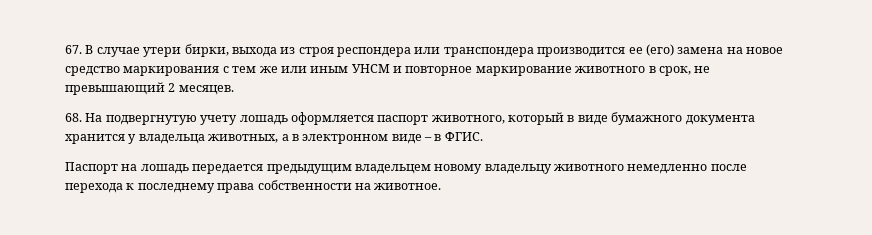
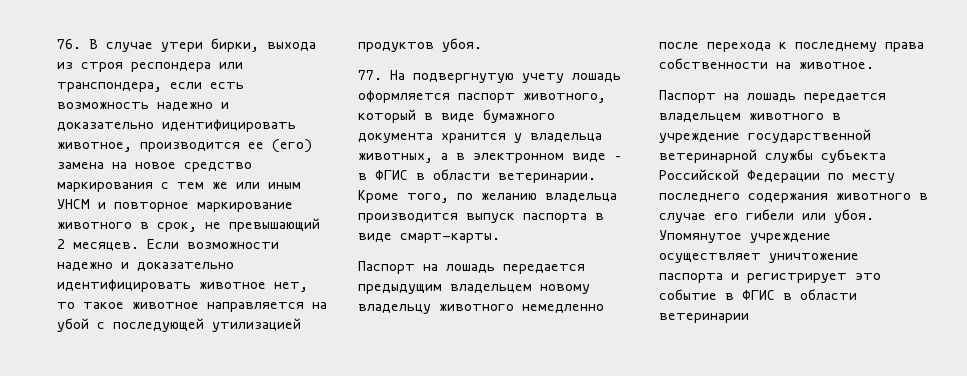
- 67. В случае утери бирки, выхода из строя респондера или транспондера производится ее (его) замена на новое средство маркирования с тем же или иным УНСМ и повторное маркирование животного в срок, не превышающий 2 месяцев.
- 68. На подвергнутую учету лошадь оформляется паспорт животного, который в виде бумажного документа хранится у владельца животных, а в электронном виде – в ФГИС.
+ 76. В случае утери бирки, выхода из строя респондера или транспондера, если есть возможность надежно и доказательно идентифицировать животное, производится ее (его) замена на новое средство маркирования с тем же или иным УНСМ и повторное маркирование животного в срок, не превышающий 2 месяцев. Если возможности надежно и доказательно идентифицировать животное нет, то такое животное направляется на убой с последующей утилизацией продуктов убоя.
+ 77. На подвергнутую учету лошадь оформляется паспорт животного, который в виде бумажного документа хранится у владельца животных, а в электронном виде – в ФГИС в области ветеринарии. Кроме того, по желанию владельца производится выпуск паспорта в виде смарт-карты.
+ Паспорт на лошадь передается владельцем животного в учреждение государственной ветеринарной службы субъекта Российской Федерации по месту последнего содержания животного в случае его гибели или убоя. Упомянутое учреждение осуществляет уничтожение паспорта и регистрирует это событие в ФГИС в области ветеринарии

